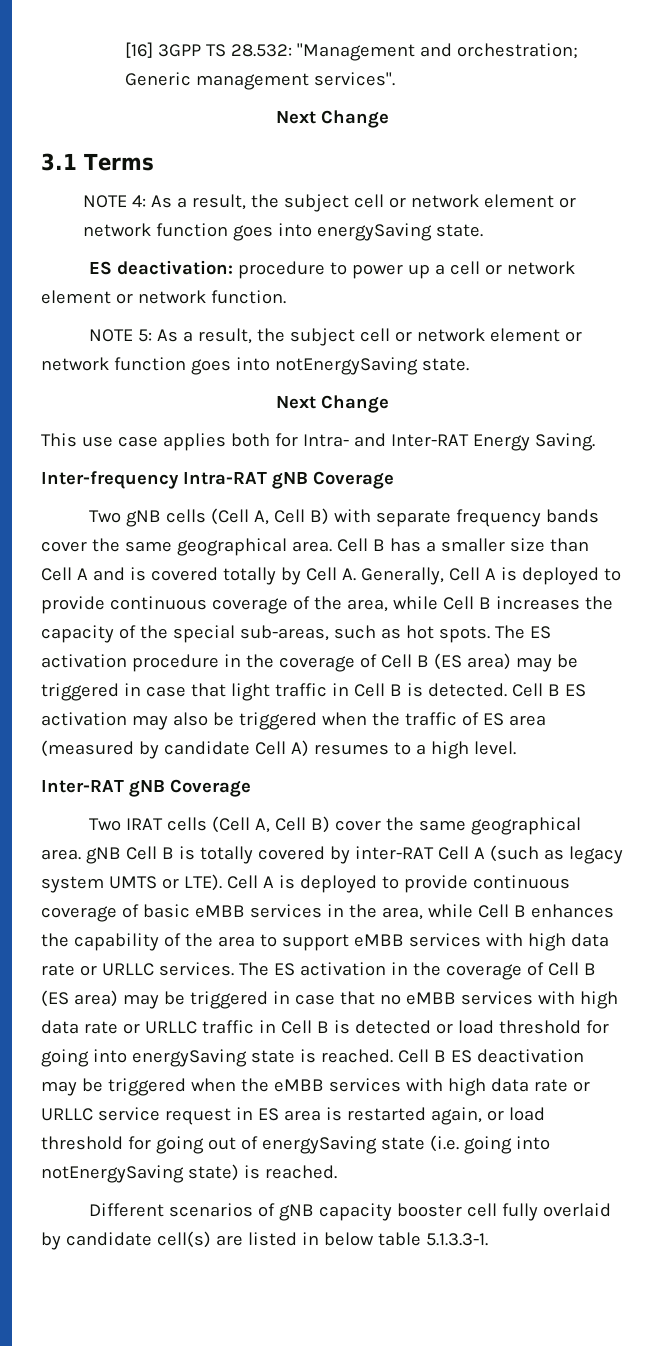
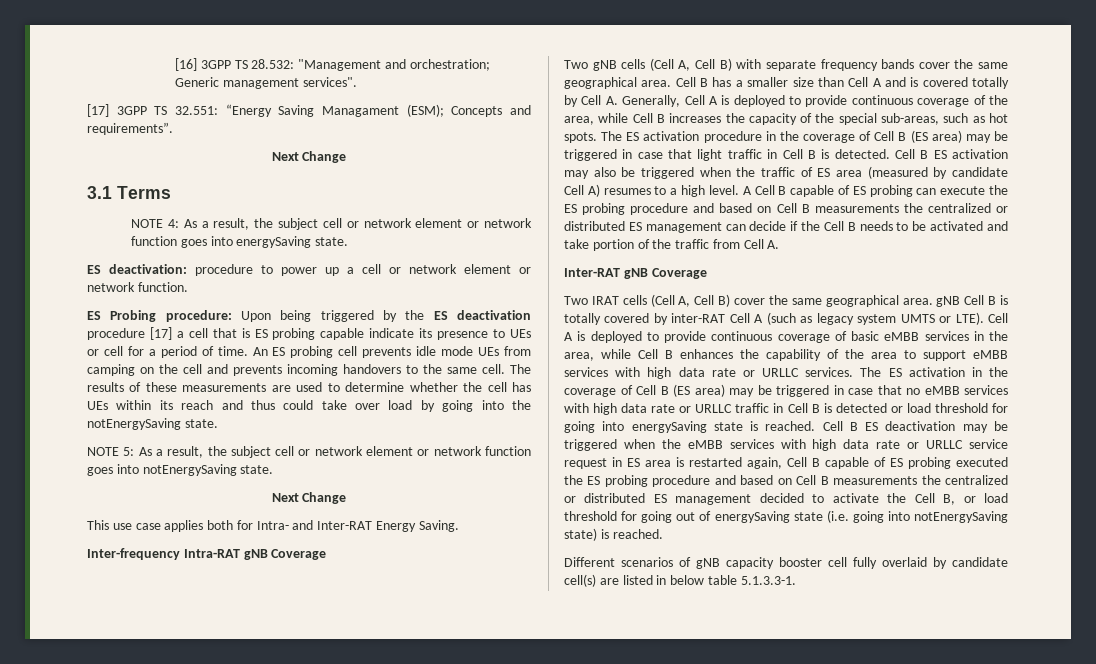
+ [17] 3GPP TS 32.551: “Energy Saving Managament (ESM); Concepts and requirements”.
+ ES Probing procedure: Upon being triggered by the ES deactivation procedure [17] a cell that is ES probing capable indicate its presence to UEs or cell for a period of time. An ES probing cell prevents idle mode UEs from camping on the cell and prevents incoming handovers to the same cell. The results of these measurements are used to determine whether the cell has UEs within its reach and thus could take over load by going into the notEnergySaving state.
+ A Cell B capable of ES probing can execute the ES probing procedure and based on Cell B measurements the centralized or distributed ES management can decide if the Cell B needs to be activated and take portion of the traffic from Cell A.
- Cell B ES deactivation may be triggered when the eMBB services with high data rate or URLLC service request in ES area is restarted again, or load threshold for going out of energySaving state (i.e. going into notEnergySaving state) is reached.
+ Cell B ES deactivation may be triggered when the eMBB services with high data rate or URLLC service request in ES area is restarted again, Cell B capable of ES probing executed the ES probing procedure and based on Cell B measurements the centralized or distributed ES management decided to activate the Cell B, or load threshold for going out of energySaving state (i.e. going into notEnergySaving state) is reached.

